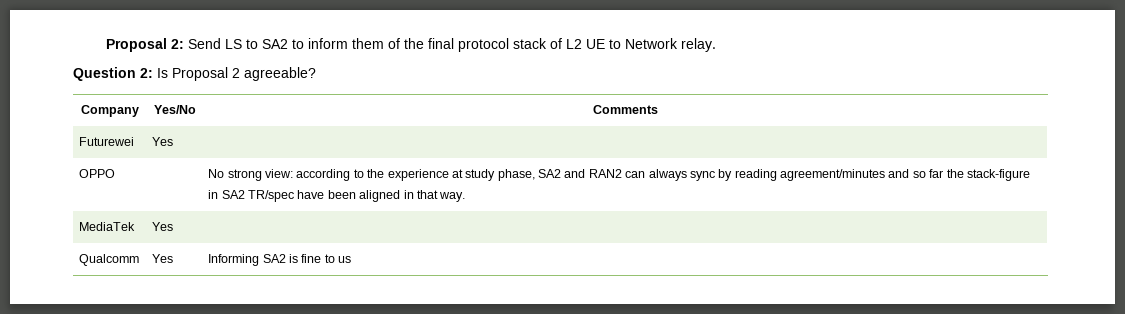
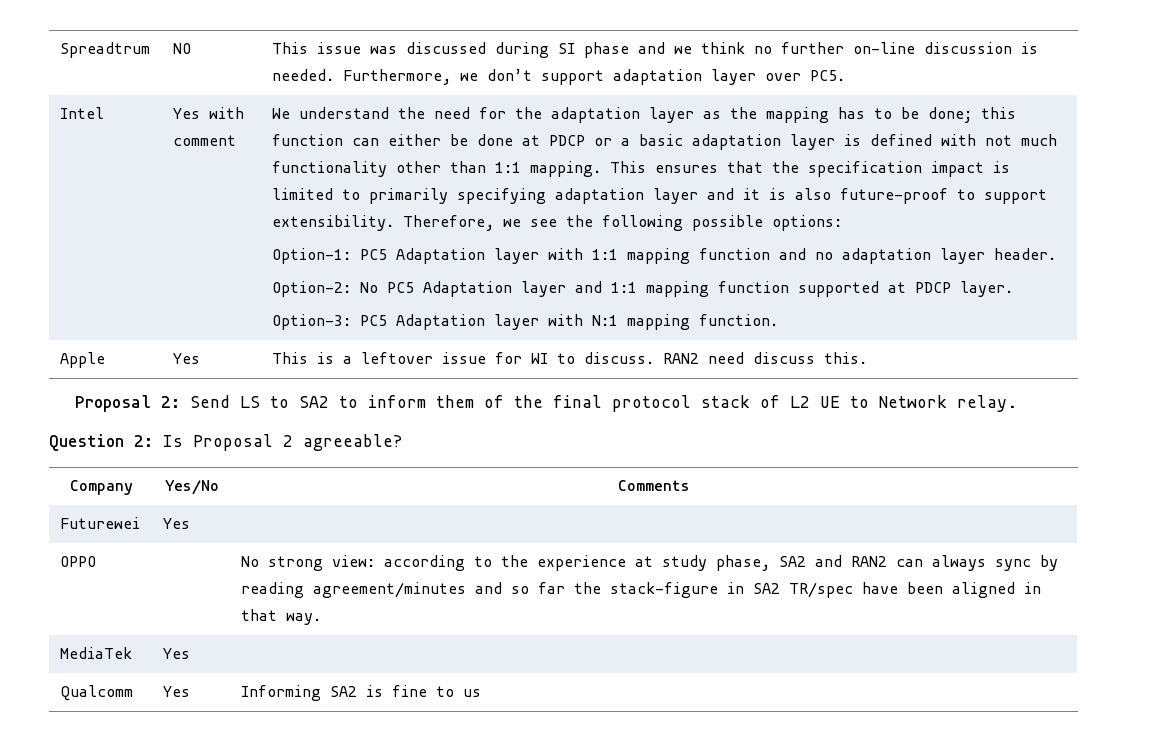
+ Spreadtrum | NO | This issue was discussed during SI phase and we think no further on-line discussion is needed. Furthermore, we don’t support adaptation layer over PC5.
+ Intel | Yes with comment | We understand the need for the adaptation layer as the mapping has to be done; this function can either be done at PDCP or a basic adaptation layer is defined with not much functionality other than 1:1 mapping. This ensures that the specification impact is limited to primarily specifying adaptation layer and it is also future-proof to support extensibility. Therefore, we see the following possible options:
+ Option-1: PC5 Adaptation layer with 1:1 mapping function and no adaptation layer header.
+ Option-2: No PC5 Adaptation layer and 1:1 mapping function supported at PDCP layer.
+ Option-3: PC5 Adaptation layer with N:1 mapping function.
+ Apple | Yes | This is a leftover issue for WI to discuss. RAN2 need discuss this.

